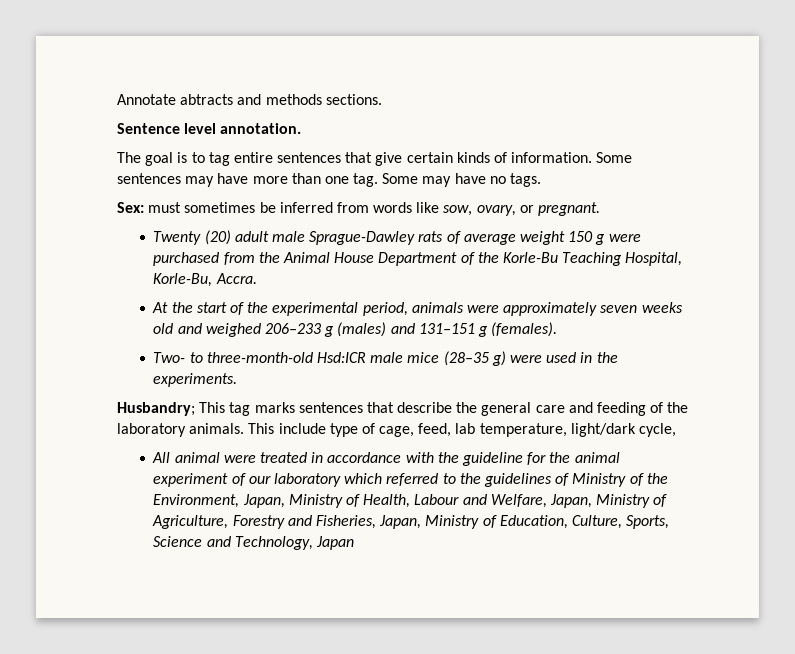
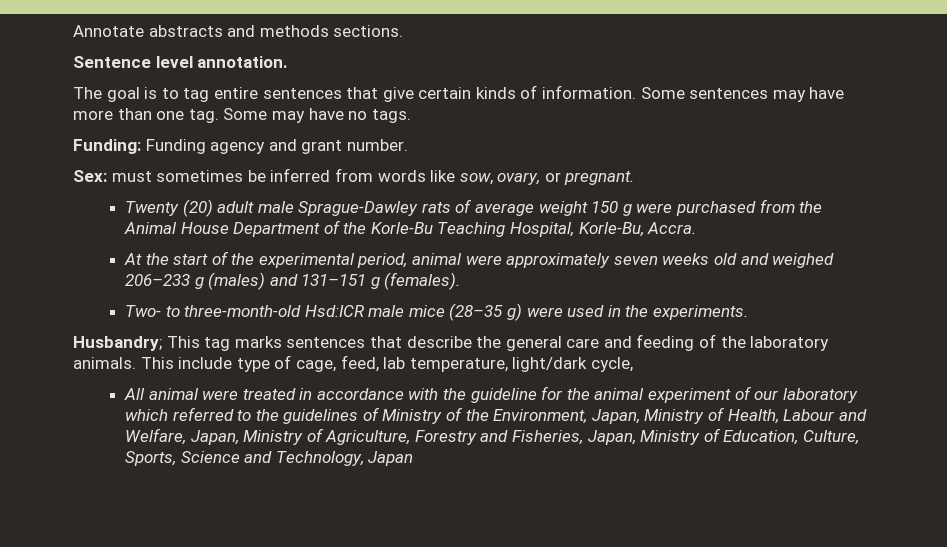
- Annotate abtracts and methods sections.
+ Annotate abstracts and methods sections.
+ Funding: Funding agency and grant number.
- At the start of the experimental period, animals were approximately seven weeks old and weighed 206–233 g (males) and 131–151 g (females).
+ At the start of the experimental period, animal were approximately seven weeks old and weighed 206–233 g (males) and 131–151 g (females).

